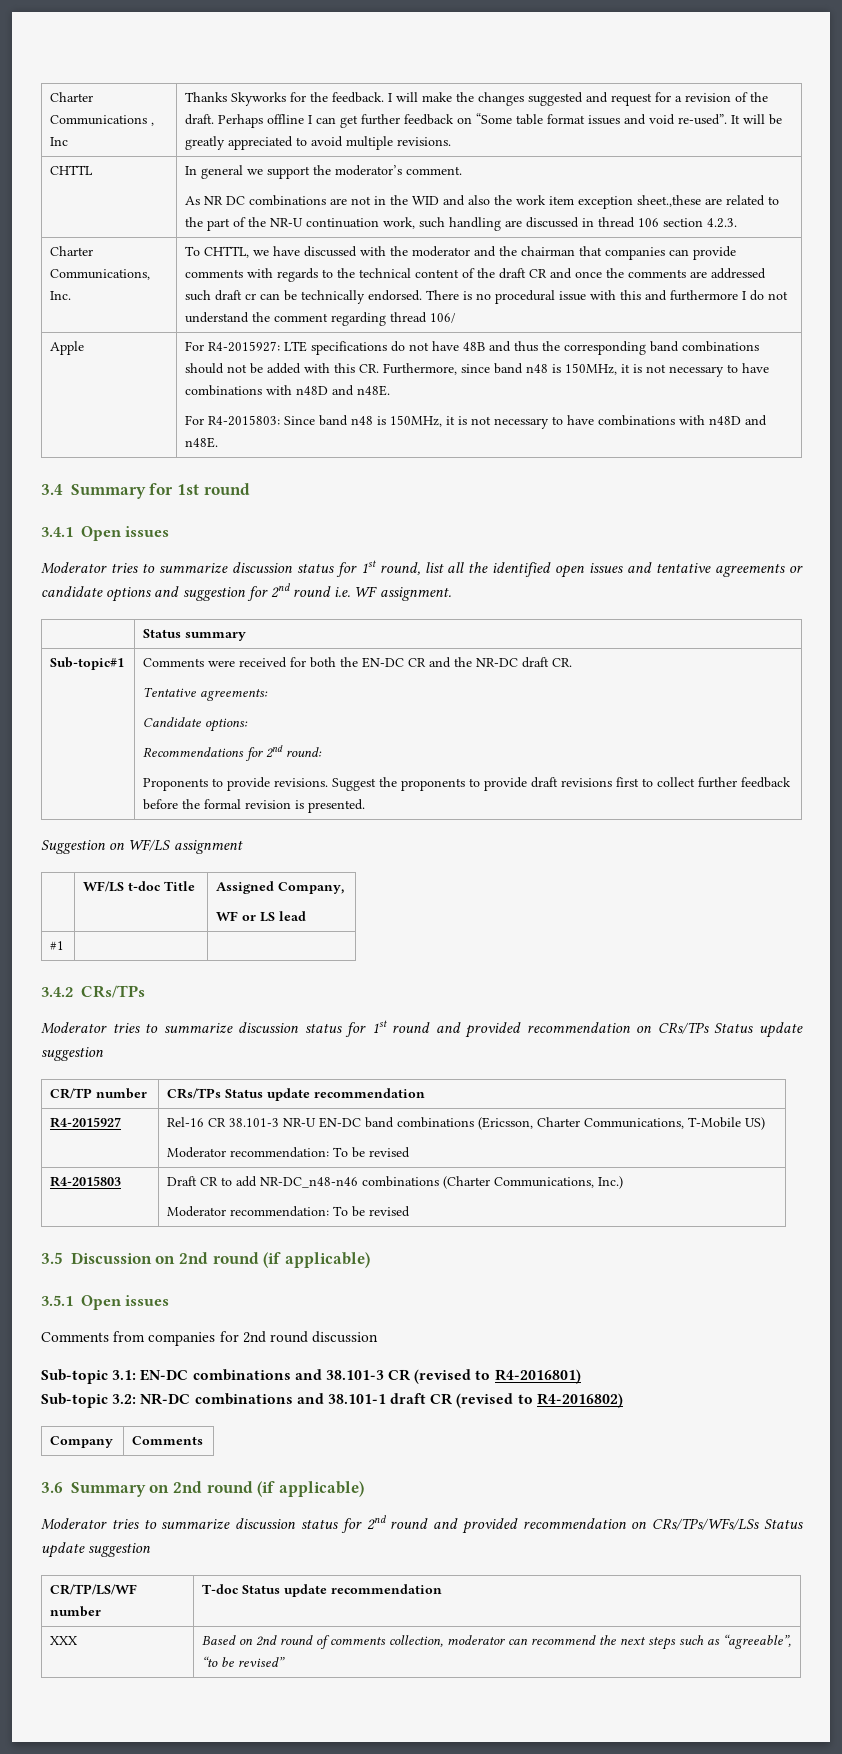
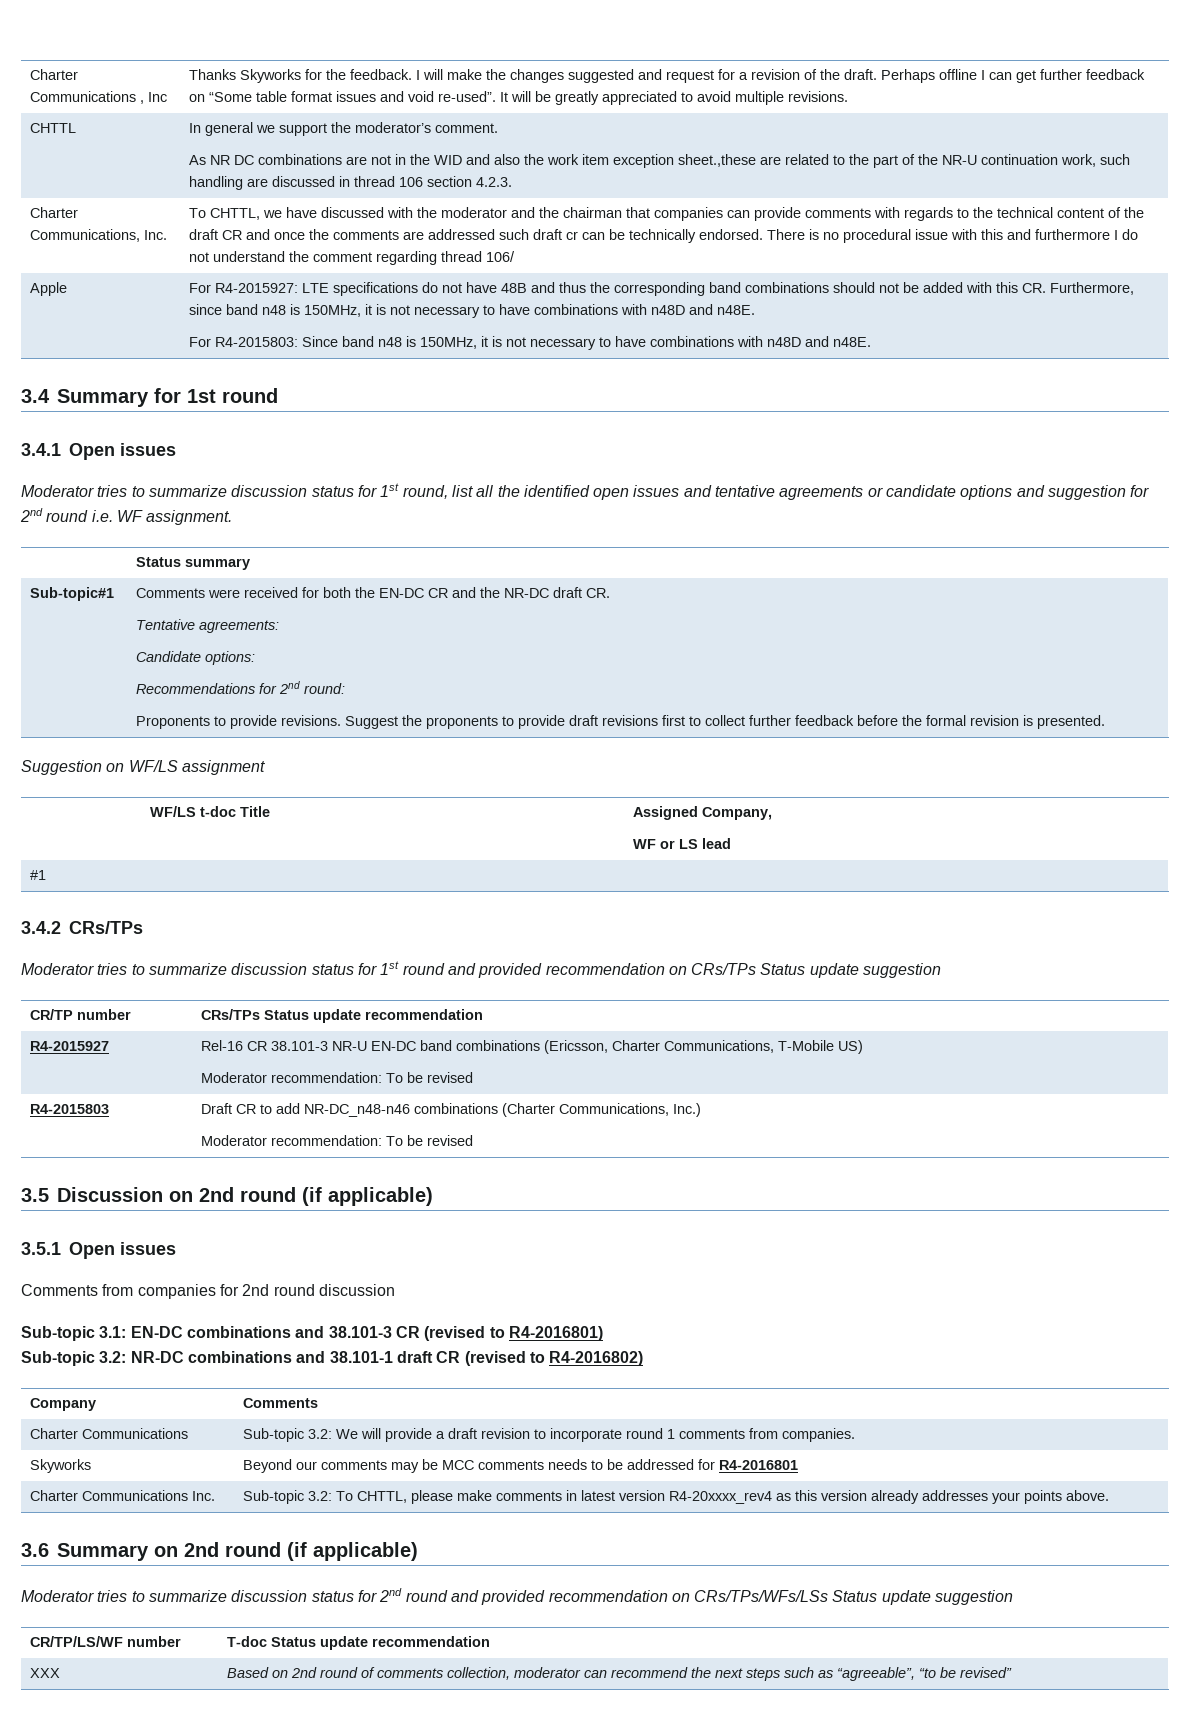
+ Charter Communications | Sub-topic 3.2: We will provide a draft revision to incorporate round 1 comments from companies.
+ Skyworks | Beyond our comments may be MCC comments needs to be addressed for R4-2016801
+ Charter Communications Inc. | Sub-topic 3.2: To CHTTL, please make comments in latest version R4-20xxxx_rev4 as this version already addresses your points above.

